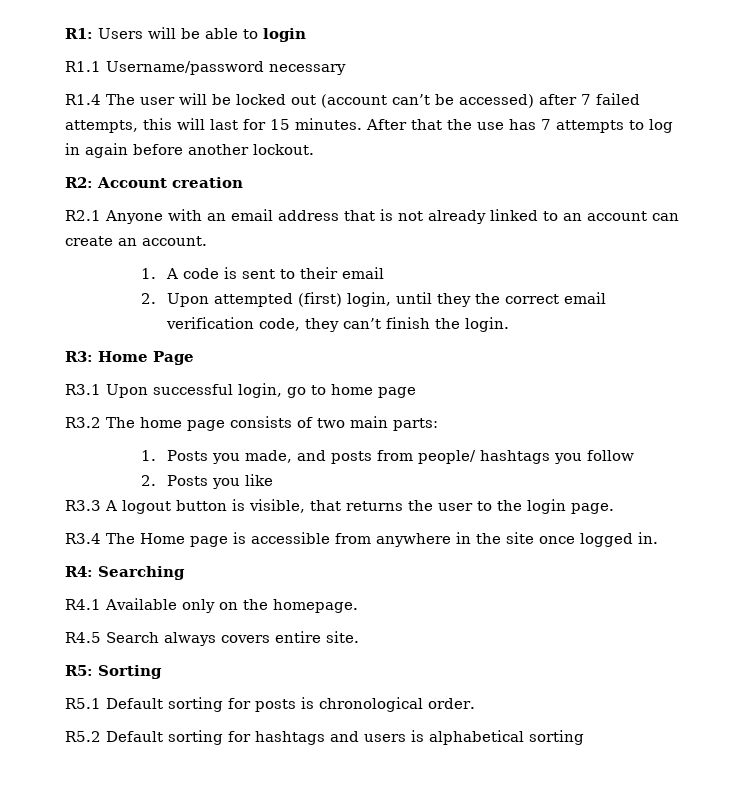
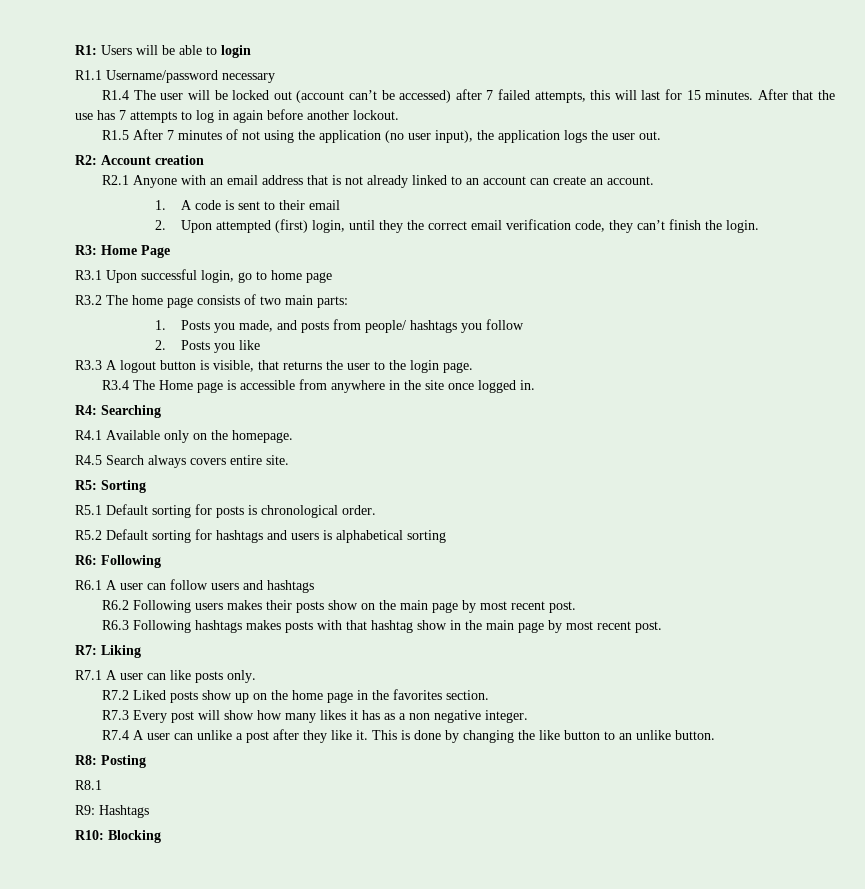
+ R1.5 After 7 minutes of not using the application (no user input), the application logs the user out.
+ R6: Following
+ R6.1 A user can follow users and hashtags
+ R6.2 Following users makes their posts show on the main page by most recent post.
+ R6.3 Following hashtags makes posts with that hashtag show in the main page by most recent post.
+ R7: Liking
+ R7.1 A user can like posts only.
+ R7.2 Liked posts show up on the home page in the favorites section.
+ R7.3 Every post will show how many likes it has as a non negative integer.
+ R7.4 A user can unlike a post after they like it. This is done by changing the like button to an unlike button.
+ R8: Posting
+ R8.1
+ R9: Hashtags
+ R10: Blocking

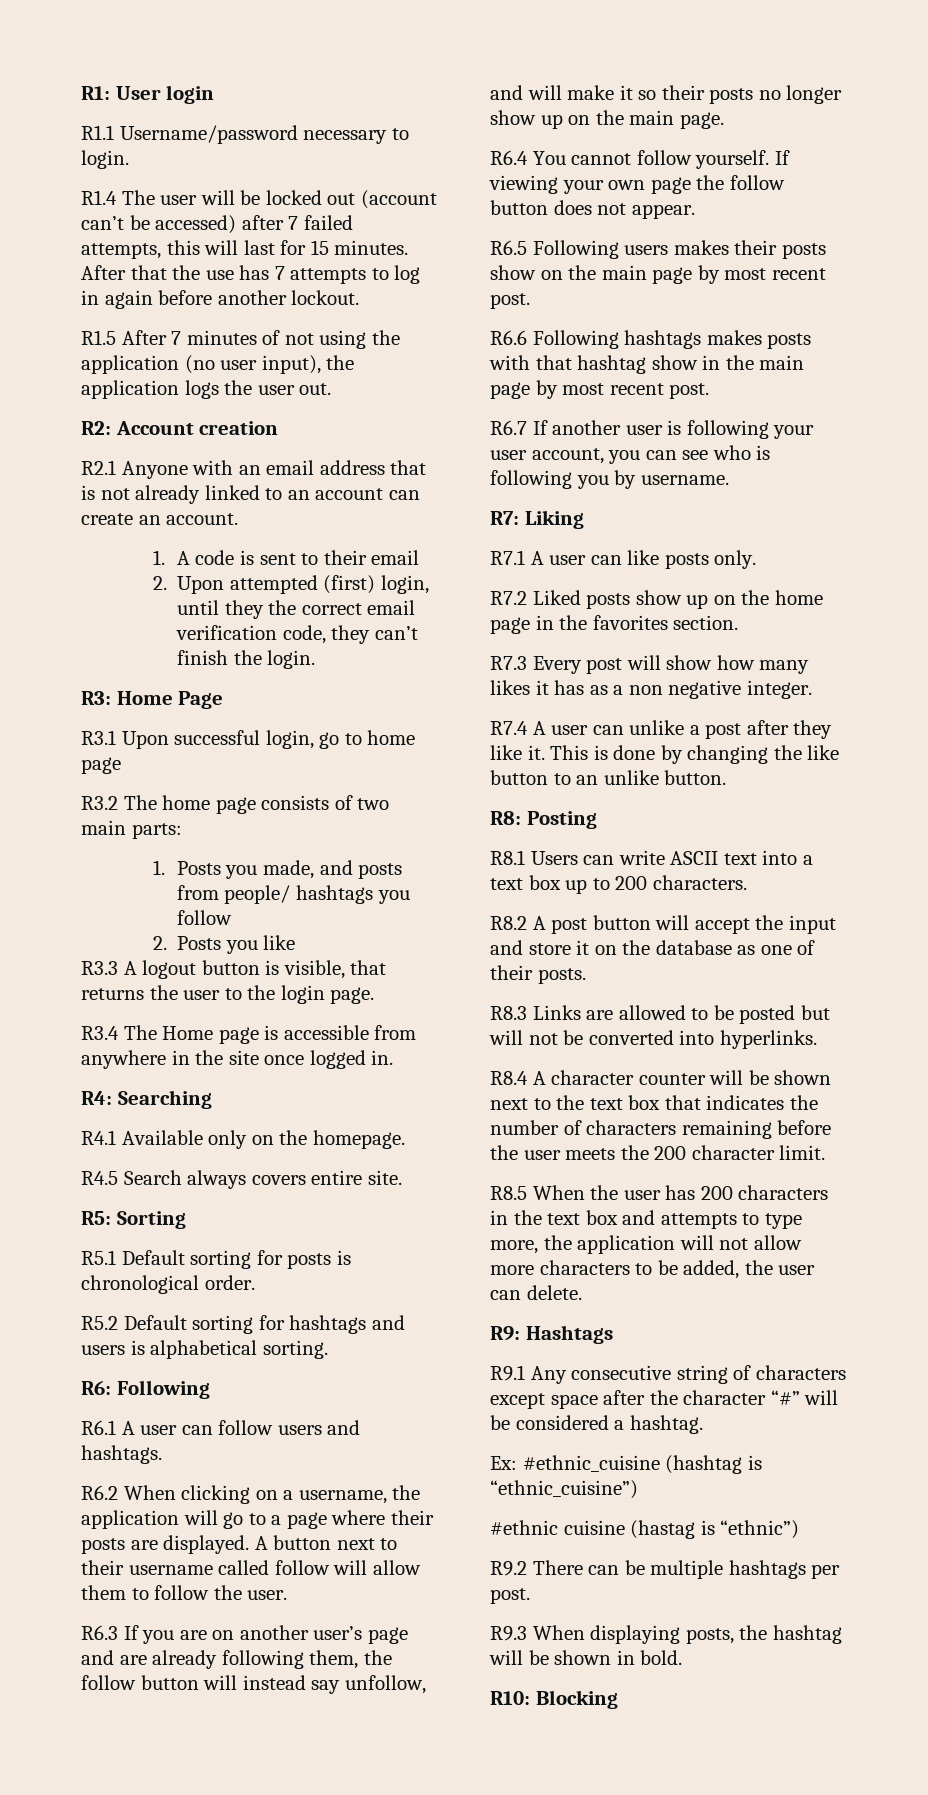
- R1: Users will be able to login
+ R1: User login
- R1.1 Username/password necessary
+ R1.1 Username/password necessary to login.
- R5.2 Default sorting for hashtags and users is alphabetical sorting
+ R5.2 Default sorting for hashtags and users is alphabetical sorting.
- R6.1 A user can follow users and hashtags
+ R6.1 A user can follow users and hashtags.
- R6.2 Following users makes their posts show on the main page by most recent post.
+ R6.2 When clicking on a username, the application will go to a page where their posts are displayed. A button next to their username called follow will allow them to follow the user.
+ R6.3 If you are on another user’s page and are already following them, the follow button will instead say unfollow, and will make it so their posts no longer show up on the main page.
+ R6.4 You cannot follow yourself. If viewing your own page the follow button does not appear.
+ R6.5 Following users makes their posts show on the main page by most recent post.
- R6.3 Following hashtags makes posts with that hashtag show in the main page by most recent post.
+ R6.6 Following hashtags makes posts with that hashtag show in the main page by most recent post.
+ R6.7 If another user is following your user account, you can see who is following you by username.
- R8.1
+ R8.1 Users can write ASCII text into a text box up to 200 characters.
+ R8.2 A post button will accept the input and store it on the database as one of their posts.
+ R8.3 Links are allowed to be posted but will not be converted into hyperlinks.
+ R8.4 A character counter will be shown next to the text box that indicates the number of characters remaining before the user meets the 200 character limit.
+ R8.5 When the user has 200 characters in the text box and attempts to type more, the application will not allow more characters to be added, the user can delete.
  R9: Hashtags
+ R9.1 Any consecutive string of characters except space after the character “#” will be considered a hashtag.
+ Ex: #ethnic_cuisine (hashtag is “ethnic_cuisine”)
+ #ethnic cuisine (hastag is “ethnic”)
+ R9.2 There can be multiple hashtags per post.
+ R9.3 When displaying posts, the hashtag will be shown in bold.

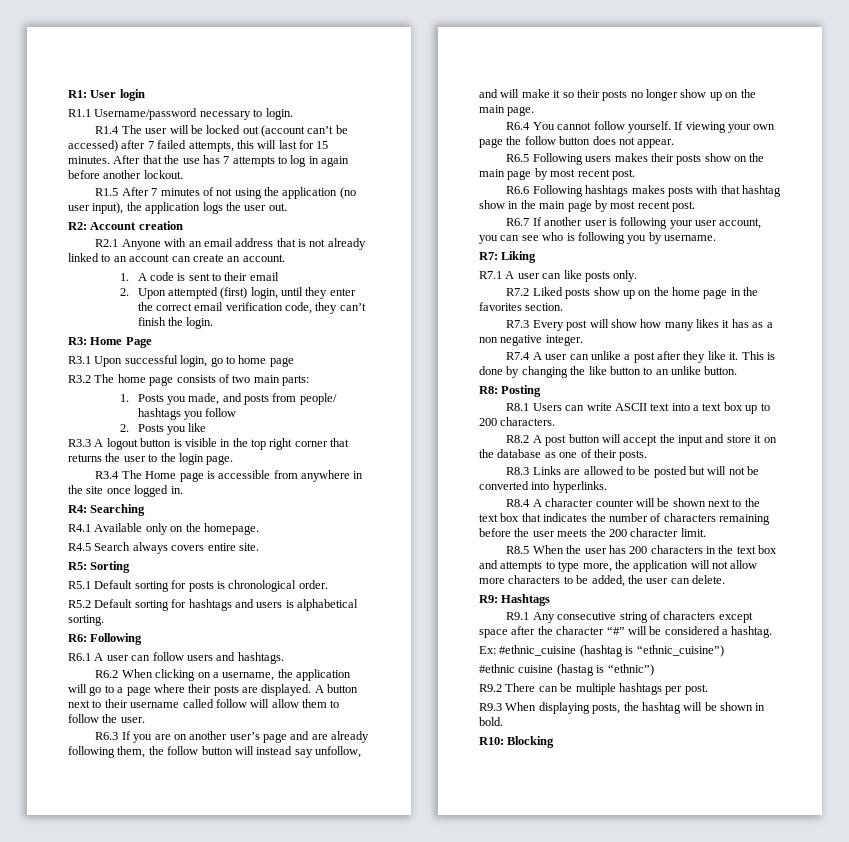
- 2. Upon attempted (first) login, until they the correct email verification code, they can’t finish the login.
+ 2. Upon attempted (first) login, until they enter the correct email verification code, they can’t finish the login.
- R3.3 A logout button is visible, that returns the user to the login page.
+ R3.3 A logout button is visible in the top right corner that returns the user to the login page.

